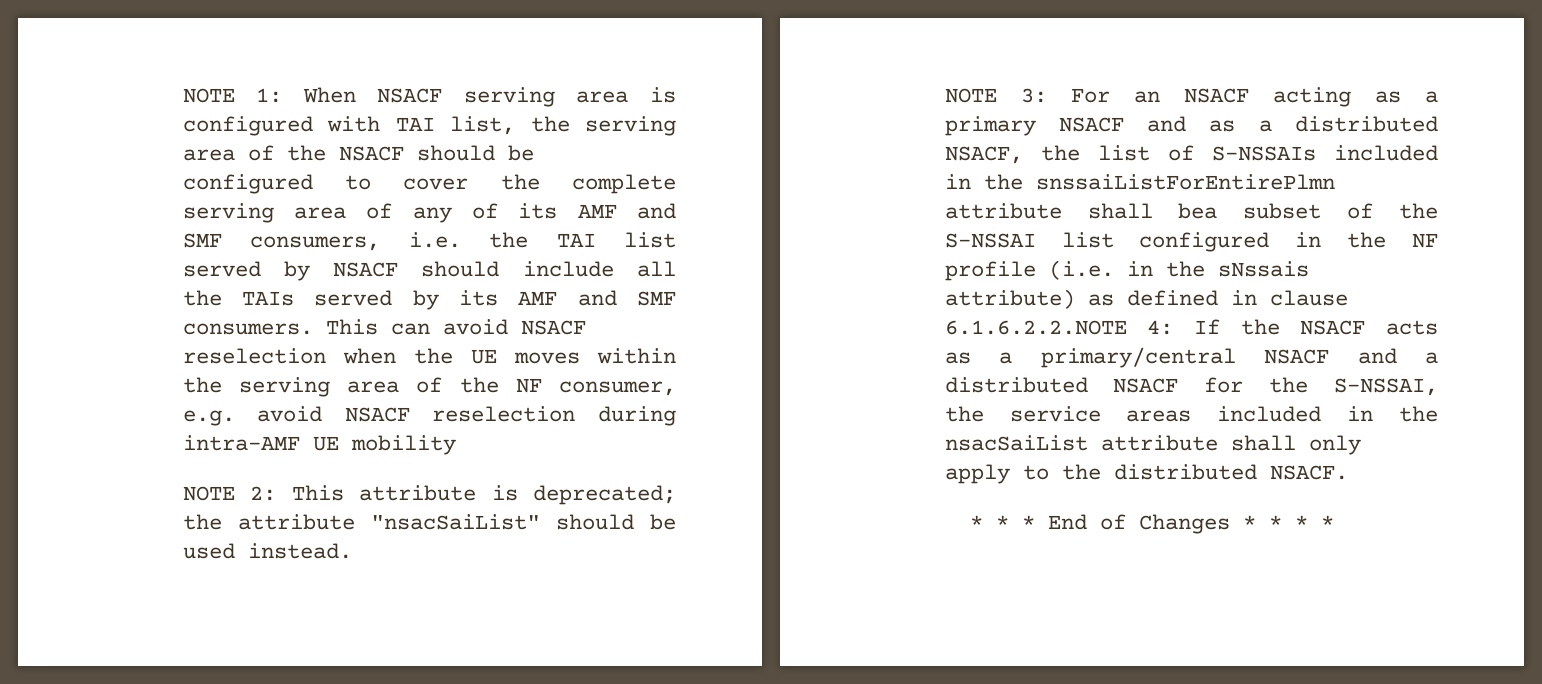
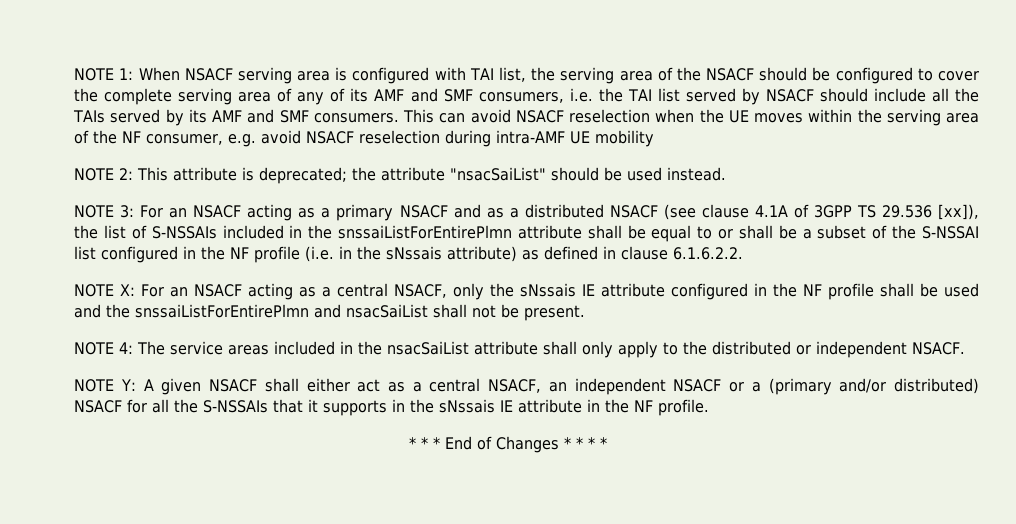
- NOTE 3: For an NSACF acting as a primary NSACF and as a distributed NSACF, the list of S-NSSAIs included in the snssaiListForEntirePlmn attribute shall bea subset of the S-NSSAI list configured in the NF profile (i.e. in the sNssais attribute) as defined in clause 6.1.6.2.2.NOTE 4: If the NSACF acts as a primary/central NSACF and a distributed NSACF for the S-NSSAI, the service areas included in the nsacSaiList attribute shall only apply to the distributed NSACF.
+ NOTE 3: For an NSACF acting as a primary NSACF and as a distributed NSACF (see clause 4.1A of 3GPP TS 29.536 [xx]), the list of S-NSSAIs included in the snssaiListForEntirePlmn attribute shall be equal to or shall be a subset of the S-NSSAI list configured in the NF profile (i.e. in the sNssais attribute) as defined in clause 6.1.6.2.2.
+ NOTE X: For an NSACF acting as a central NSACF, only the sNssais IE attribute configured in the NF profile shall be used and the snssaiListForEntirePlmn and nsacSaiList shall not be present.
+ NOTE 4: The service areas included in the nsacSaiList attribute shall only apply to the distributed or independent NSACF.
+ NOTE Y: A given NSACF shall either act as a central NSACF, an independent NSACF or a (primary and/or distributed) NSACF for all the S-NSSAIs that it supports in the sNssais IE attribute in the NF profile.

